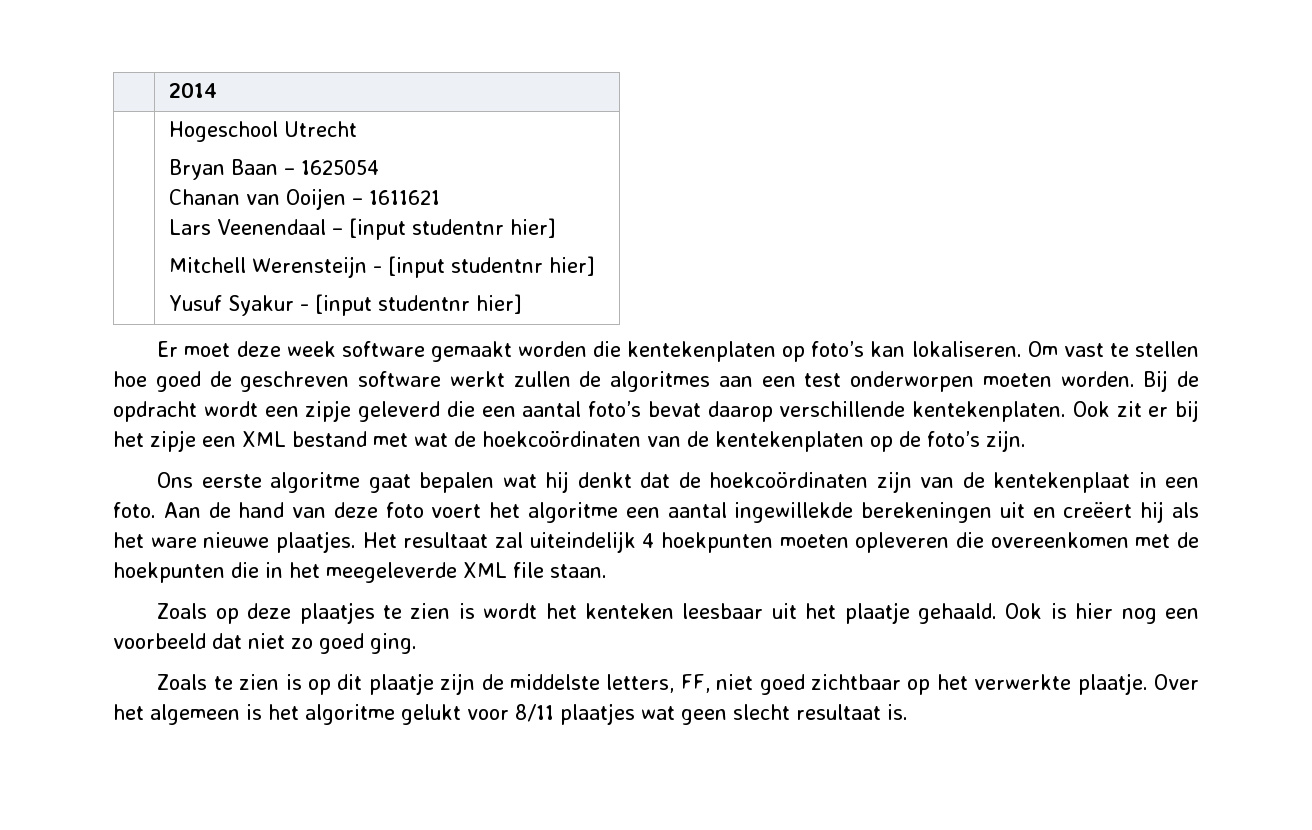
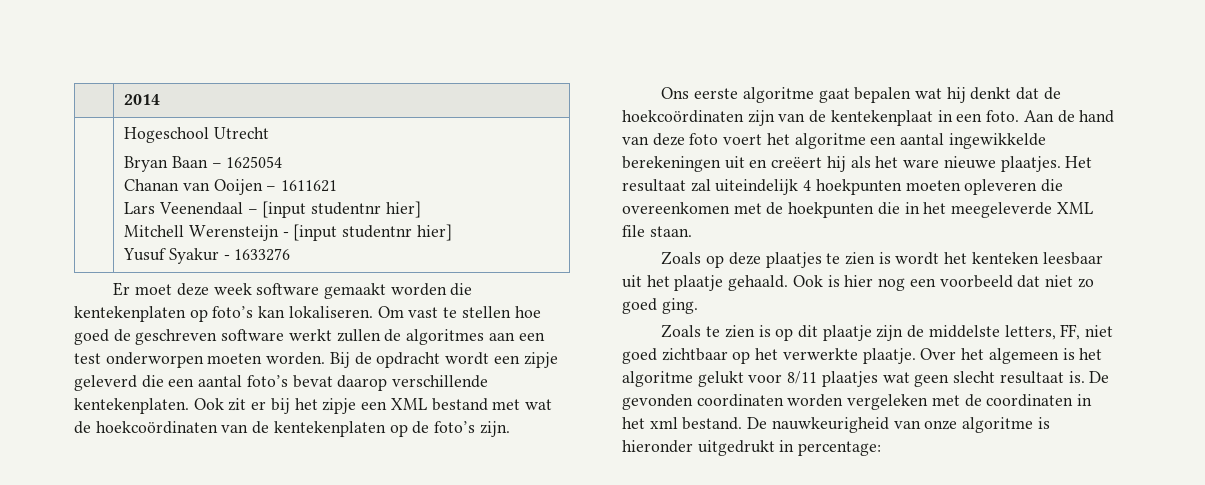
  | Hogeschool Utrecht
  Bryan Baan – 1625054
  Chanan van Ooijen – 1611621
  Lars Veenendaal – [input studentnr hier]
  Mitchell Werensteijn - [input studentnr hier]
- Yusuf Syakur - [input studentnr hier]
+ Yusuf Syakur - 1633276
- Aan de hand van deze foto voert het algoritme een aantal ingewillekde berekeningen uit en creëert hij als het ware nieuwe plaatjes.
+ Aan de hand van deze foto voert het algoritme een aantal ingewikkelde berekeningen uit en creëert hij als het ware nieuwe plaatjes.
+ De gevonden coordinaten worden vergeleken met de coordinaten in het xml bestand. De nauwkeurigheid van onze algoritme is hieronder uitgedrukt in percentage:

